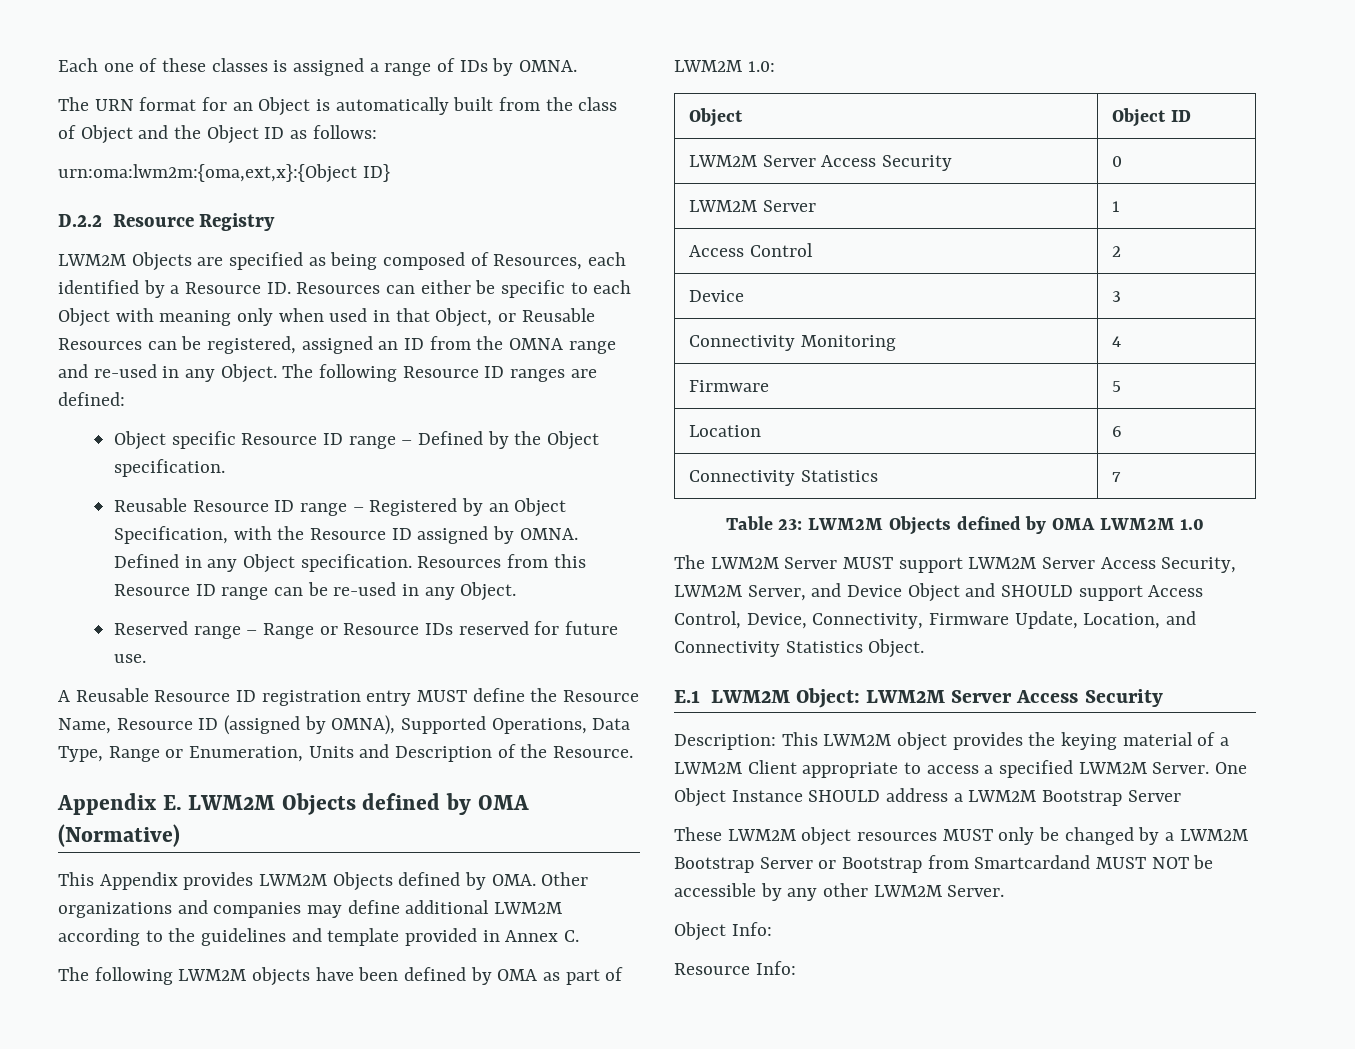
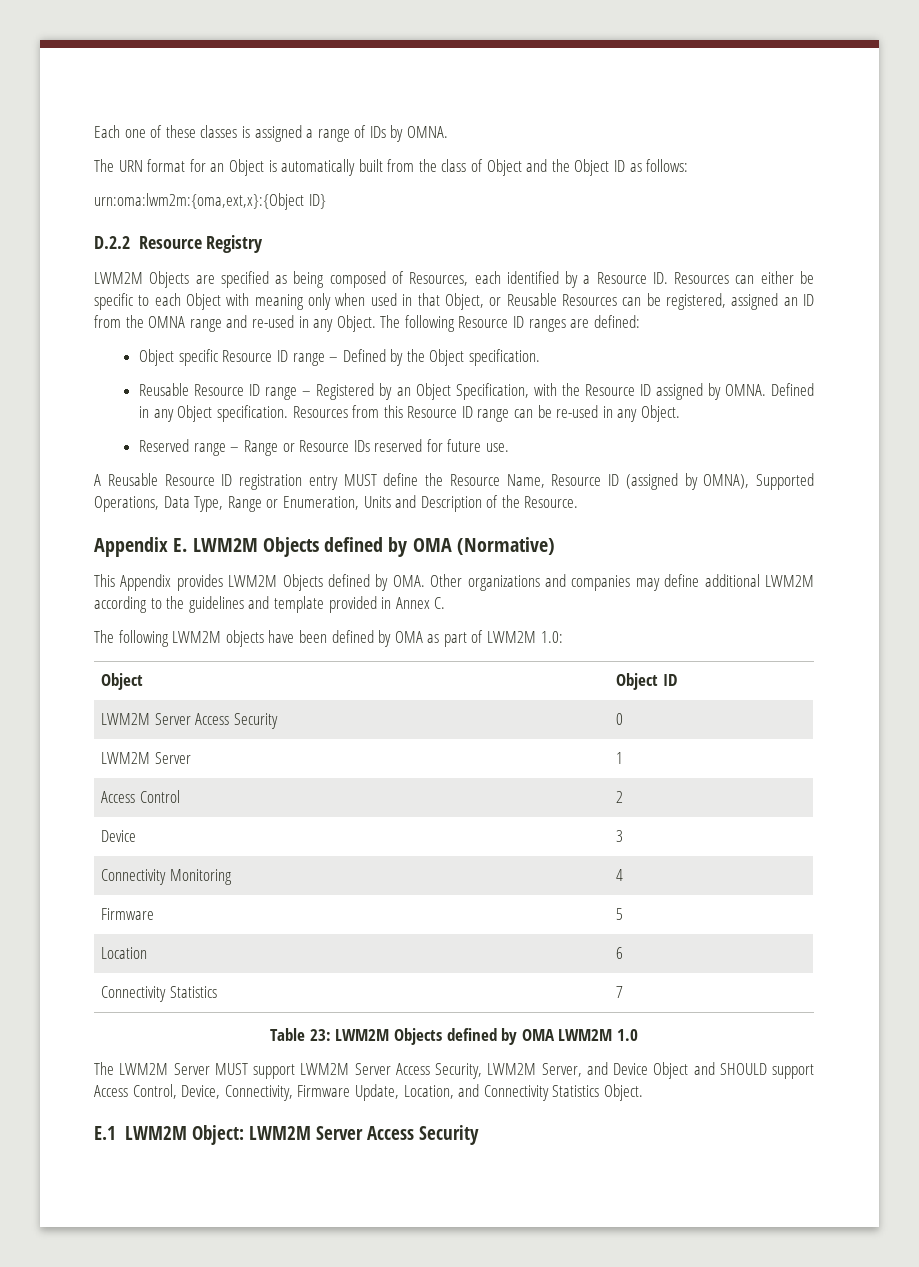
- Description: This LWM2M object provides the keying material of a LWM2M Client appropriate to access a specified LWM2M Server. One Object Instance SHOULD address a LWM2M Bootstrap Server
- These LWM2M object resources MUST only be changed by a LWM2M Bootstrap Server or Bootstrap from Smartcardand MUST NOT be accessible by any other LWM2M Server.
- Object Info:
- Resource Info:

